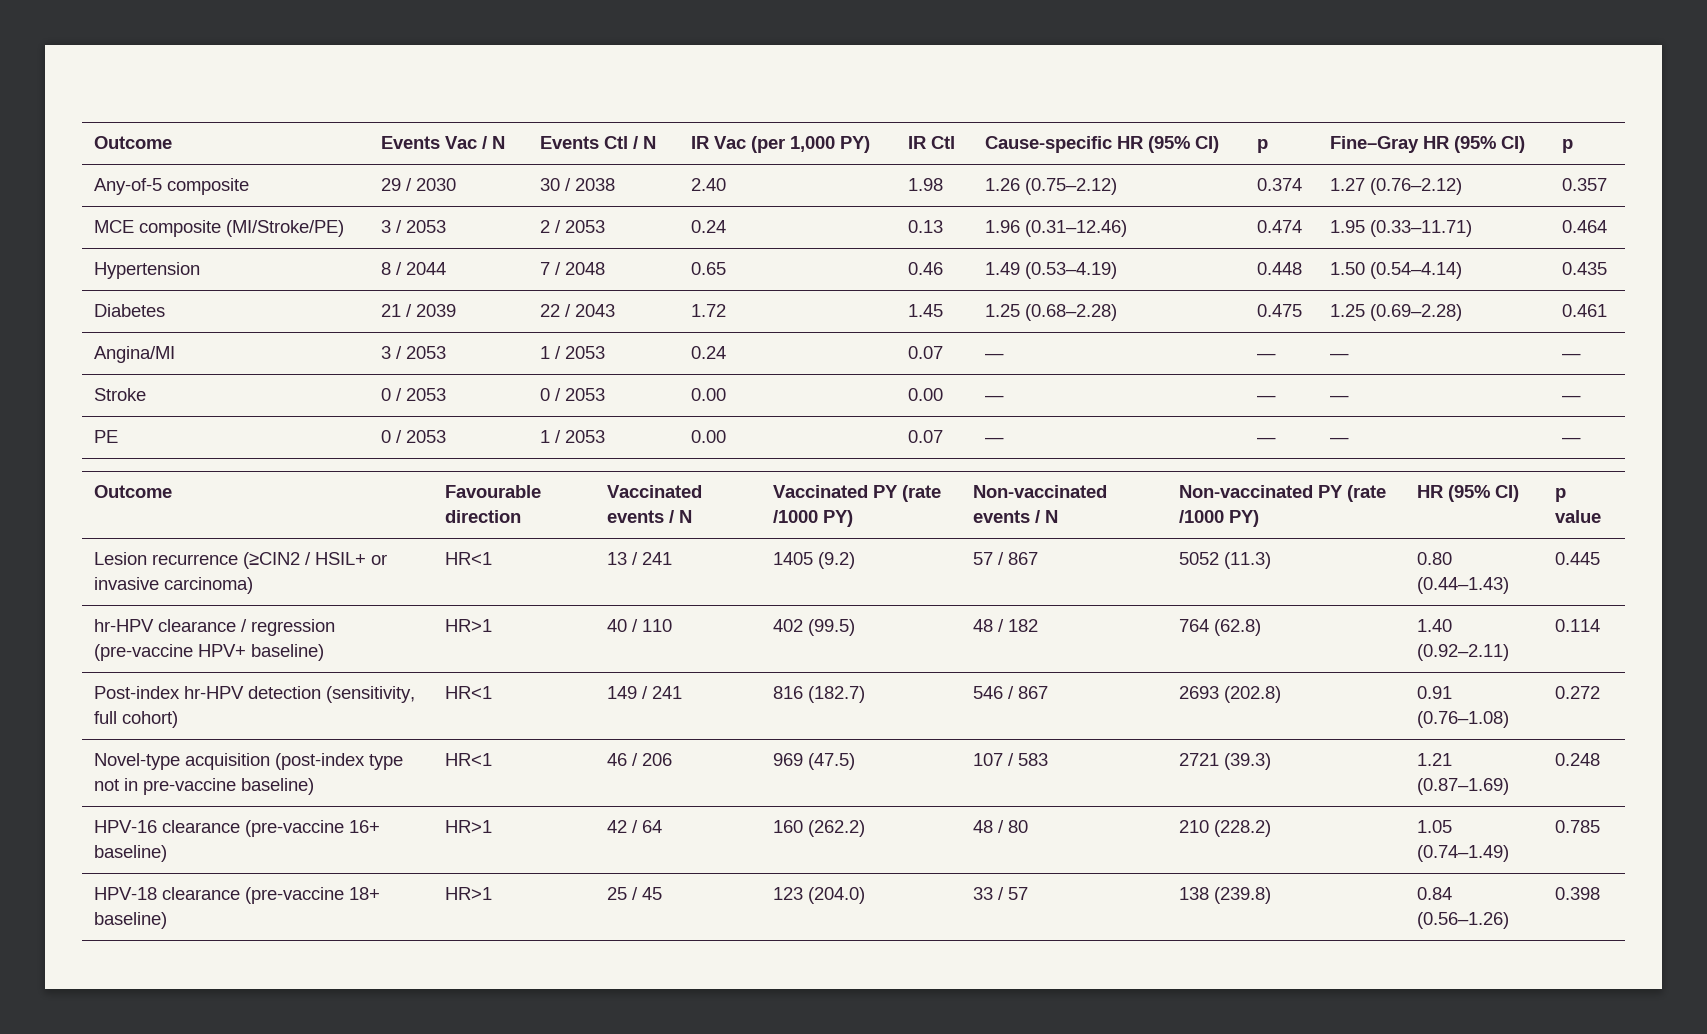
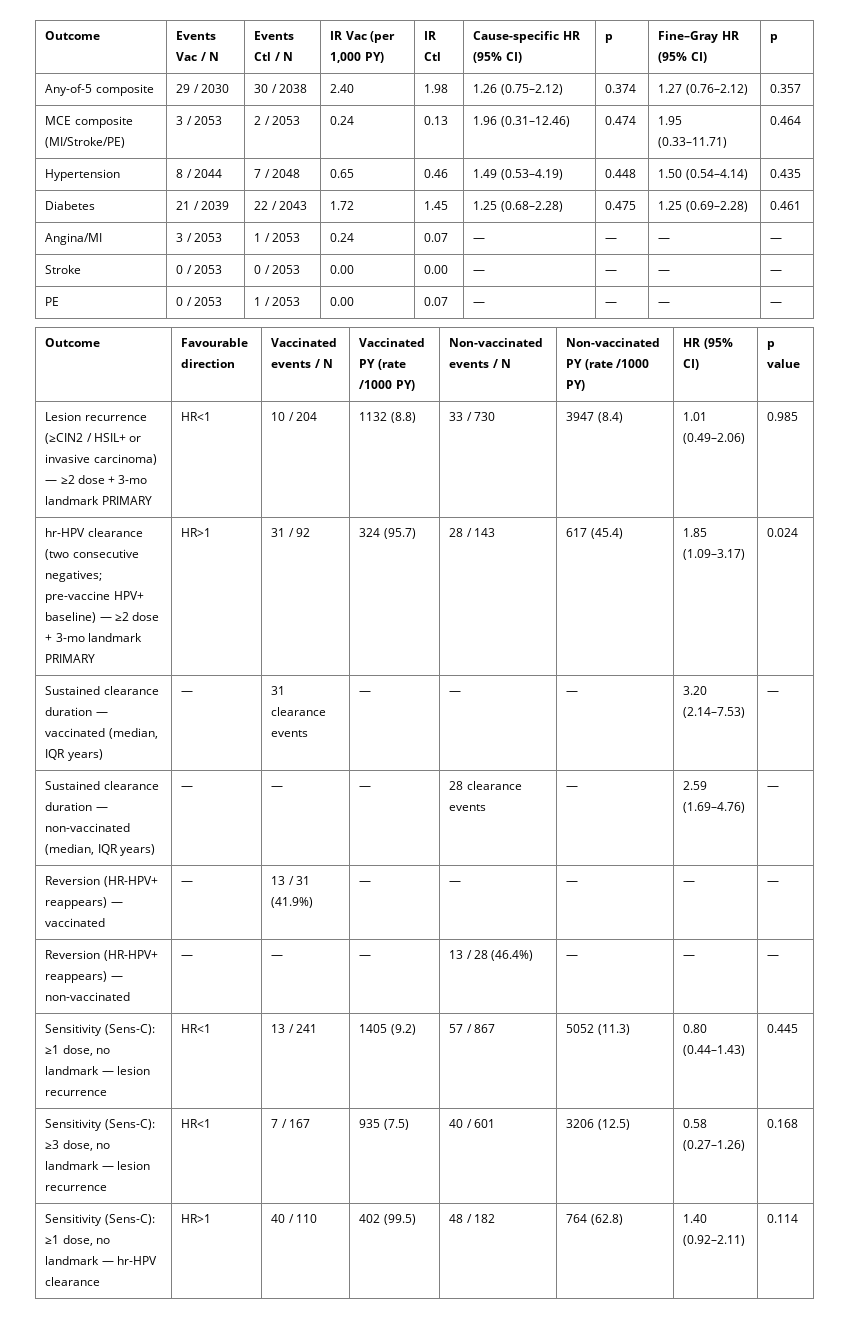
- Lesion recurrence (≥CIN2 / HSIL+ or invasive carcinoma) | HR<1 | 13 / 241 | 1405 (9.2) | 57 / 867 | 5052 (11.3) | 0.80 (0.44–1.43) | 0.445
+ Lesion recurrence (≥CIN2 / HSIL+ or invasive carcinoma) — ≥2 dose + 3-mo landmark PRIMARY | HR<1 | 10 / 204 | 1132 (8.8) | 33 / 730 | 3947 (8.4) | 1.01 (0.49–2.06) | 0.985
+ hr-HPV clearance (two consecutive negatives; pre-vaccine HPV+ baseline) — ≥2 dose + 3-mo landmark PRIMARY | HR>1 | 31 / 92 | 324 (95.7) | 28 / 143 | 617 (45.4) | 1.85 (1.09–3.17) | 0.024
+ Sustained clearance duration — vaccinated (median, IQR years) | — | 31 clearance events | — | — | — | 3.20 (2.14–7.53) | —
+ Sustained clearance duration — non-vaccinated (median, IQR years) | — | — | — | 28 clearance events | — | 2.59 (1.69–4.76) | —
+ Reversion (HR-HPV+ reappears) — vaccinated | — | 13 / 31 (41.9%) | — | — | — | — | —
+ Reversion (HR-HPV+ reappears) — non-vaccinated | — | — | — | 13 / 28 (46.4%) | — | — | —
+ Sensitivity (Sens-C): ≥1 dose, no landmark — lesion recurrence | HR<1 | 13 / 241 | 1405 (9.2) | 57 / 867 | 5052 (11.3) | 0.80 (0.44–1.43) | 0.445
- hr-HPV clearance / regression (pre-vaccine HPV+ baseline) | HR>1 | 40 / 110 | 402 (99.5) | 48 / 182 | 764 (62.8) | 1.40 (0.92–2.11) | 0.114
+ Sensitivity (Sens-C): ≥3 dose, no landmark — lesion recurrence | HR<1 | 7 / 167 | 935 (7.5) | 40 / 601 | 3206 (12.5) | 0.58 (0.27–1.26) | 0.168
+ Sensitivity (Sens-C): ≥1 dose, no landmark — hr-HPV clearance | HR>1 | 40 / 110 | 402 (99.5) | 48 / 182 | 764 (62.8) | 1.40 (0.92–2.11) | 0.114
- Post-index hr-HPV detection (sensitivity, full cohort) | HR<1 | 149 / 241 | 816 (182.7) | 546 / 867 | 2693 (202.8) | 0.91 (0.76–1.08) | 0.272
- Novel-type acquisition (post-index type not in pre-vaccine baseline) | HR<1 | 46 / 206 | 969 (47.5) | 107 / 583 | 2721 (39.3) | 1.21 (0.87–1.69) | 0.248
- HPV-16 clearance (pre-vaccine 16+ baseline) | HR>1 | 42 / 64 | 160 (262.2) | 48 / 80 | 210 (228.2) | 1.05 (0.74–1.49) | 0.785
- HPV-18 clearance (pre-vaccine 18+ baseline) | HR>1 | 25 / 45 | 123 (204.0) | 33 / 57 | 138 (239.8) | 0.84 (0.56–1.26) | 0.398

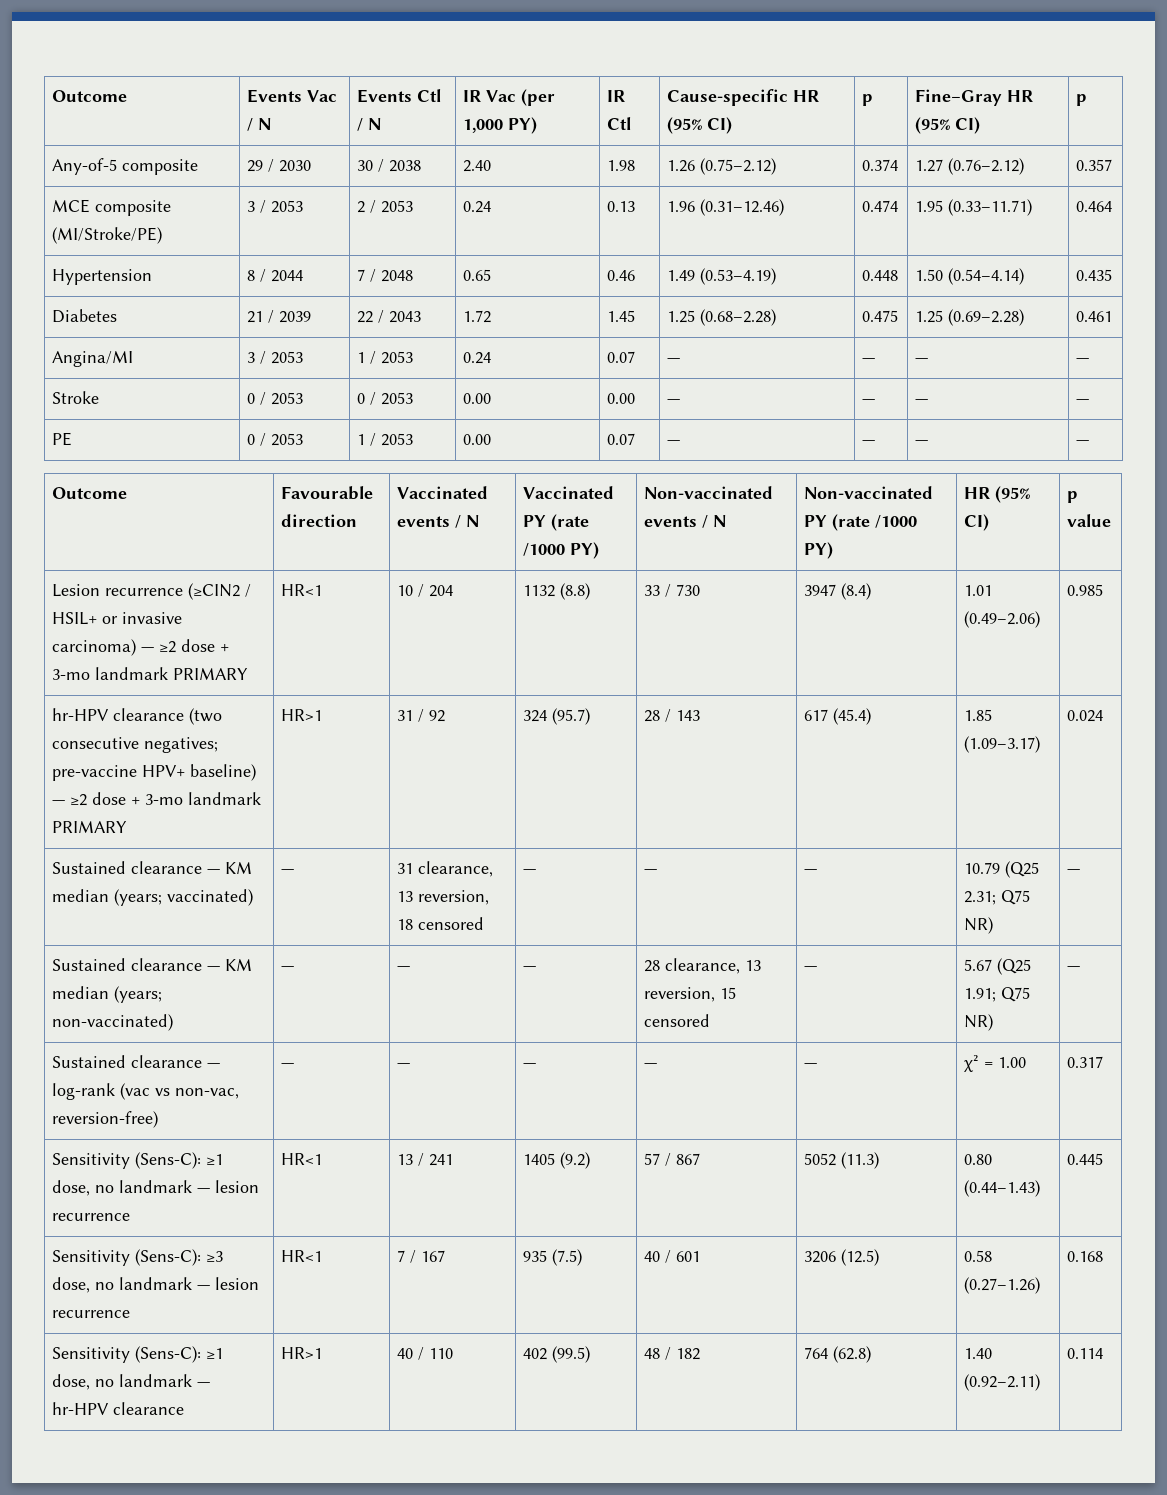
- Sustained clearance duration — vaccinated (median, IQR years) | — | 31 clearance events | — | — | — | 3.20 (2.14–7.53) | —
- Sustained clearance duration — non-vaccinated (median, IQR years) | — | — | — | 28 clearance events | — | 2.59 (1.69–4.76) | —
- Reversion (HR-HPV+ reappears) — vaccinated | — | 13 / 31 (41.9%) | — | — | — | — | —
- Reversion (HR-HPV+ reappears) — non-vaccinated | — | — | — | 13 / 28 (46.4%) | — | — | —
+ Sustained clearance — KM median (years; vaccinated) | — | 31 clearance, 13 reversion, 18 censored | — | — | — | 10.79 (Q25 2.31; Q75 NR) | —
+ Sustained clearance — KM median (years; non-vaccinated) | — | — | — | 28 clearance, 13 reversion, 15 censored | — | 5.67 (Q25 1.91; Q75 NR) | —
+ Sustained clearance — log-rank (vac vs non-vac, reversion-free) | — | — | — | — | — | χ² = 1.00 | 0.317

